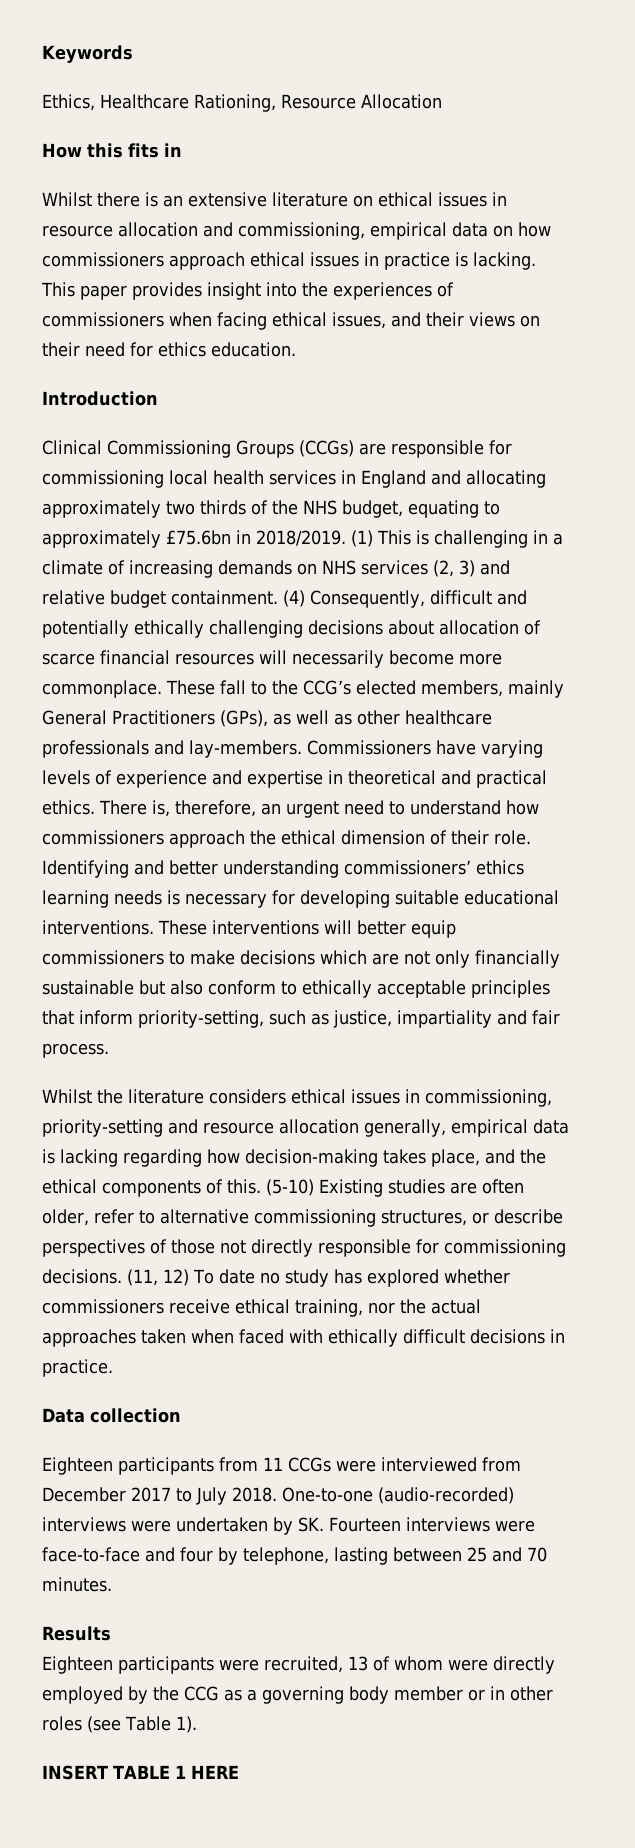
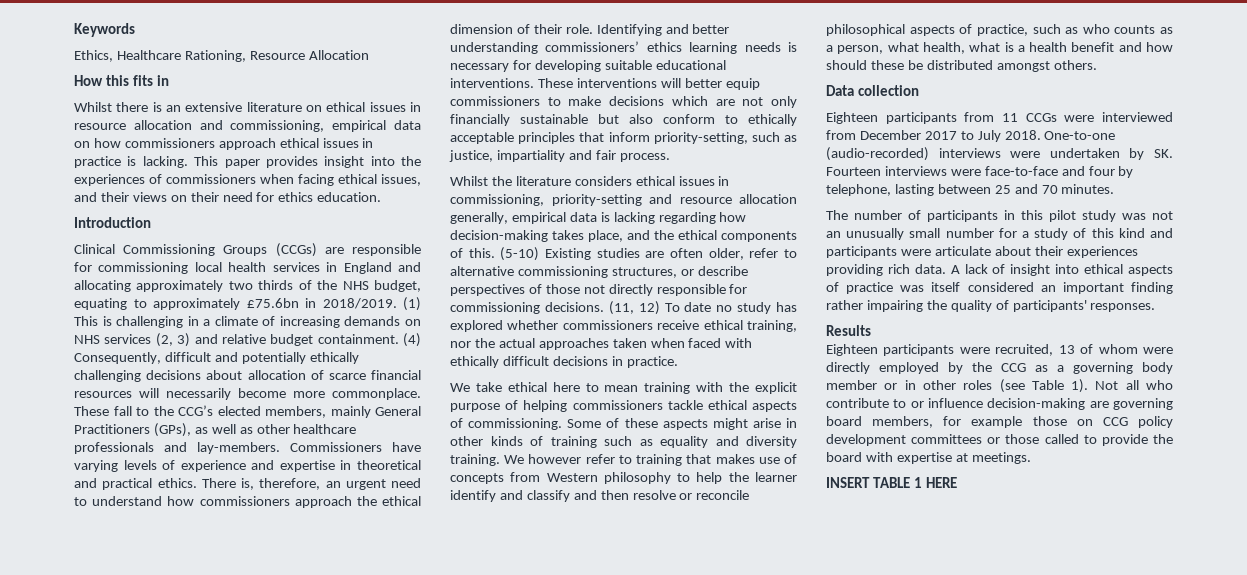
+ We take ethical here to mean training with the explicit purpose of helping commissioners tackle ethical aspects of commissioning. Some of these aspects might arise in other kinds of training such as equality and diversity training. We however refer to training that makes use of concepts from Western philosophy to help the learner identify and classify and then resolve or reconcile philosophical aspects of practice, such as who counts as a person, what health, what is a health benefit and how should these be distributed amongst others.
+ The number of participants in this pilot study was not an unusually small number for a study of this kind and participants were articulate about their experiences providing rich data. A lack of insight into ethical aspects of practice was itself considered an important finding rather impairing the quality of participants' responses.
+ Not all who contribute to or influence decision-making are governing board members, for example those on CCG policy development committees or those called to provide the board with expertise at meetings.

